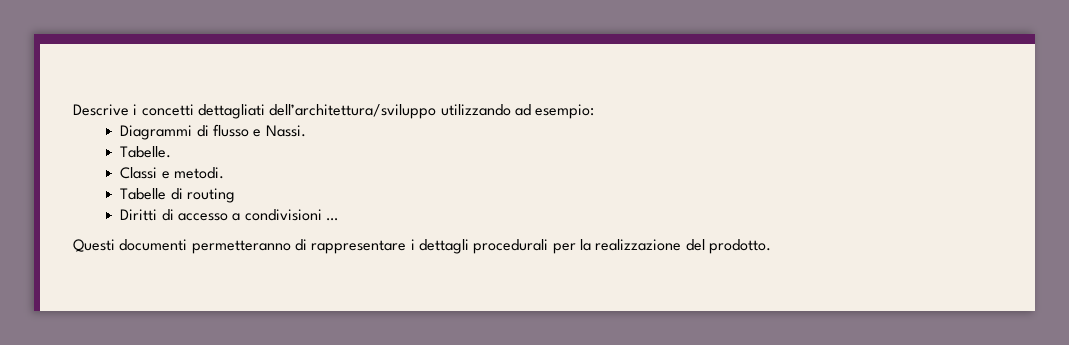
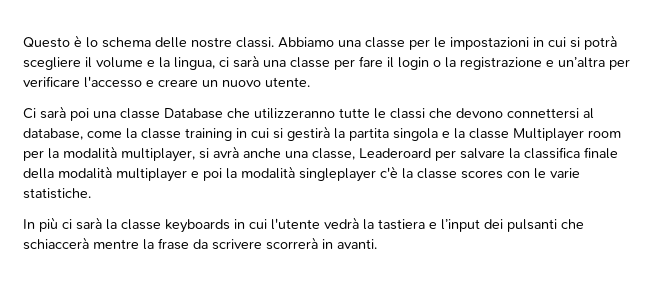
- Descrive i concetti dettagliati dell’architettura/sviluppo utilizzando ad esempio:
- Diagrammi di flusso e Nassi.
- Tabelle.
- Classi e metodi.
- Tabelle di routing
- Diritti di accesso a condivisioni …
- Questi documenti permetteranno di rappresentare i dettagli procedurali per la realizzazione del prodotto.
+ Questo è lo schema delle nostre classi. Abbiamo una classe per le impostazioni in cui si potrà scegliere il volume e la lingua, ci sarà una classe per fare il login o la registrazione e un’altra per verificare l'accesso e creare un nuovo utente.
+ Ci sarà poi una classe Database che utilizzeranno tutte le classi che devono connettersi al database, come la classe training in cui si gestirà la partita singola e la classe Multiplayer room per la modalità multiplayer, si avrà anche una classe, Leaderoard per salvare la classifica finale della modalità multiplayer e poi la modalità singleplayer c'è la classe scores con le varie statistiche.
+ In più ci sarà la classe keyboards in cui l'utente vedrà la tastiera e l’input dei pulsanti che schiaccerà mentre la frase da scrivere scorrerà in avanti.

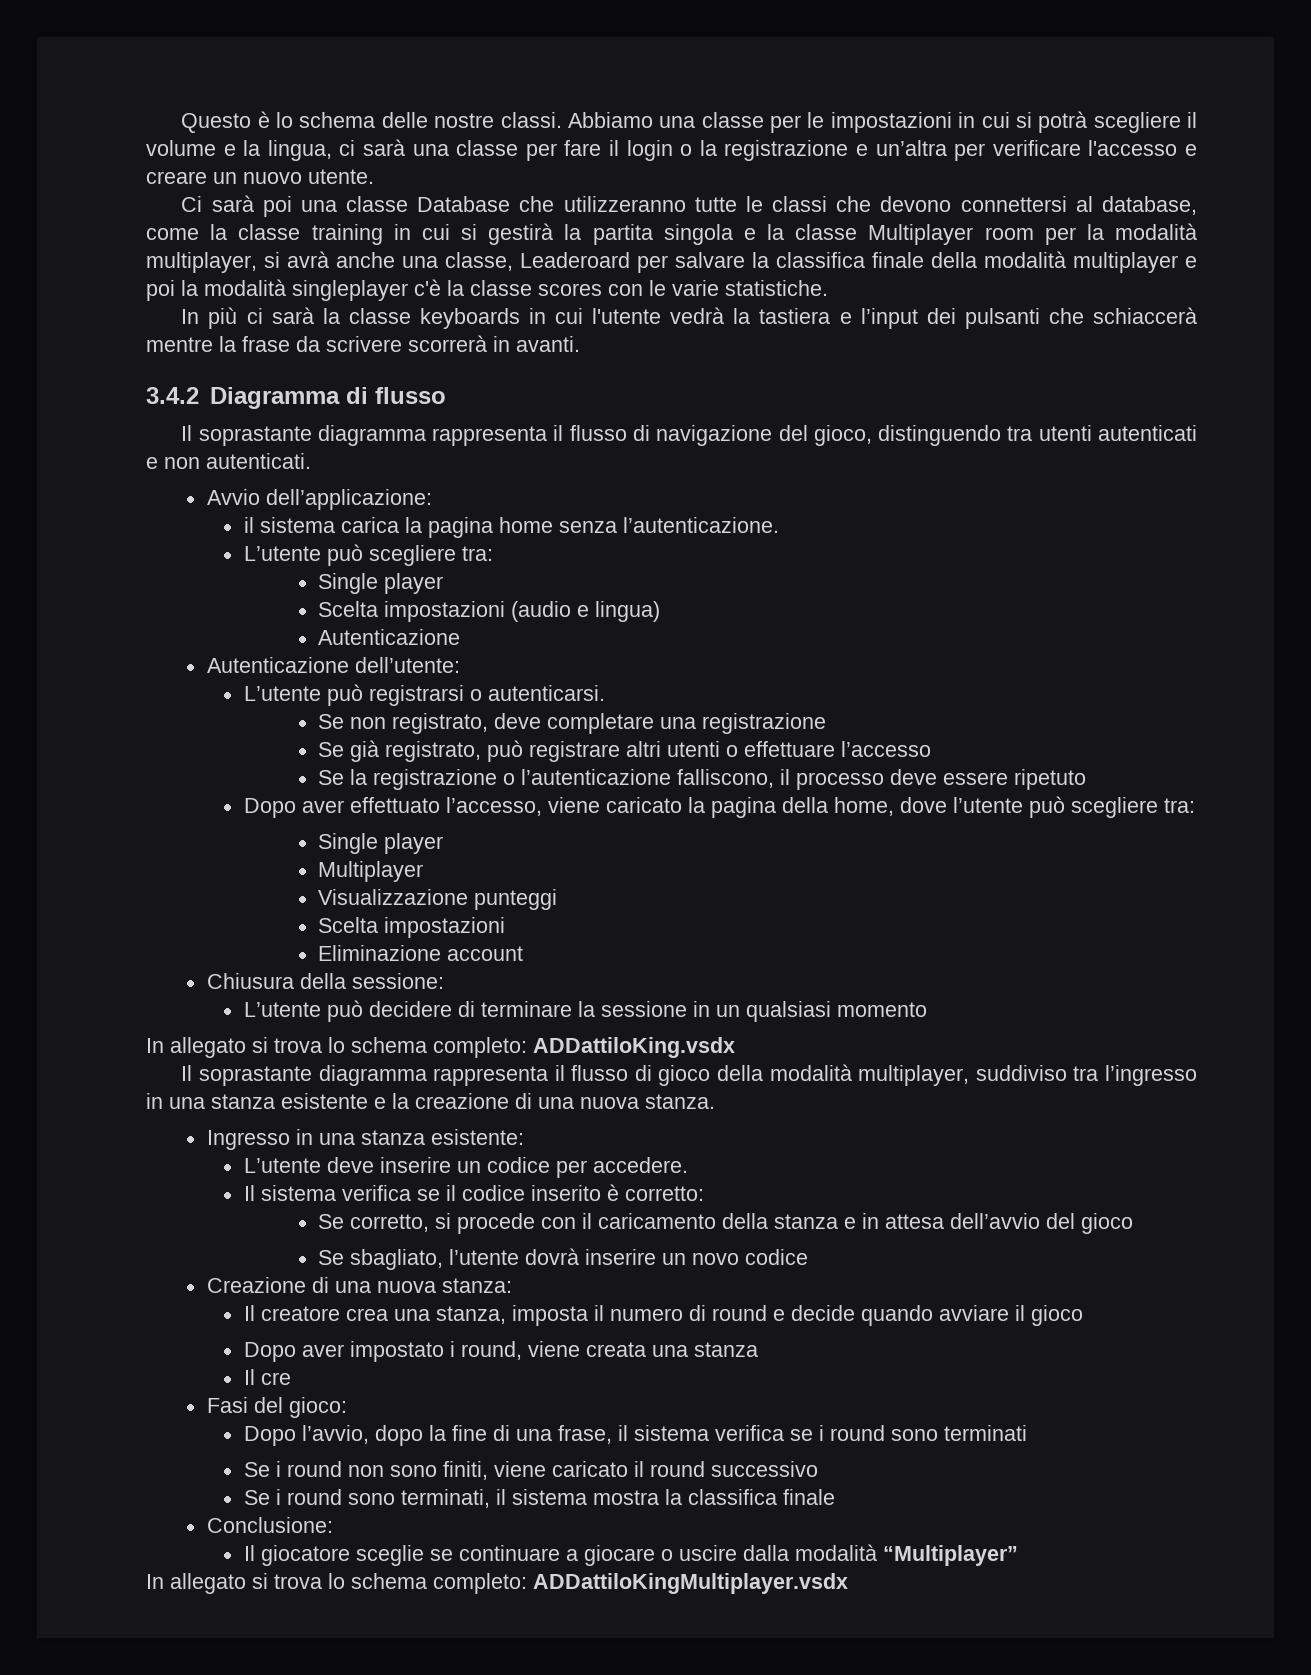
+ 3.4.2 Diagramma di flusso
+ Il soprastante diagramma rappresenta il flusso di navigazione del gioco, distinguendo tra utenti autenticati e non autenticati.
+ Avvio dell’applicazione:
+ il sistema carica la pagina home senza l’autenticazione.
+ L’utente può scegliere tra:
+ Single player
+ Scelta impostazioni (audio e lingua)
+ Autenticazione
+ Autenticazione dell’utente:
+ L’utente può registrarsi o autenticarsi.
+ Se non registrato, deve completare una registrazione
+ Se già registrato, può registrare altri utenti o effettuare l’accesso
+ Se la registrazione o l’autenticazione falliscono, il processo deve essere ripetuto
+ Dopo aver effettuato l’accesso, viene caricato la pagina della home, dove l’utente può scegliere tra:
+ Single player
+ Multiplayer
+ Visualizzazione punteggi
+ Scelta impostazioni
+ Eliminazione account
+ Chiusura della sessione:
+ L’utente può decidere di terminare la sessione in un qualsiasi momento
+ In allegato si trova lo schema completo: ADDattiloKing.vsdx
+ Il soprastante diagramma rappresenta il flusso di gioco della modalità multiplayer, suddiviso tra l’ingresso in una stanza esistente e la creazione di una nuova stanza.
+ Ingresso in una stanza esistente:
+ L’utente deve inserire un codice per accedere.
+ Il sistema verifica se il codice inserito è corretto:
+ Se corretto, si procede con il caricamento della stanza e in attesa dell’avvio del gioco
+ Se sbagliato, l’utente dovrà inserire un novo codice
+ Creazione di una nuova stanza:
+ Il creatore crea una stanza, imposta il numero di round e decide quando avviare il gioco
+ Dopo aver impostato i round, viene creata una stanza
+ Il cre
+ Fasi del gioco:
+ Dopo l’avvio, dopo la fine di una frase, il sistema verifica se i round sono terminati
+ Se i round non sono finiti, viene caricato il round successivo
+ Se i round sono terminati, il sistema mostra la classifica finale
+ Conclusione:
+ Il giocatore sceglie se continuare a giocare o uscire dalla modalità “Multiplayer”
+ In allegato si trova lo schema completo: ADDattiloKingMultiplayer.vsdx

